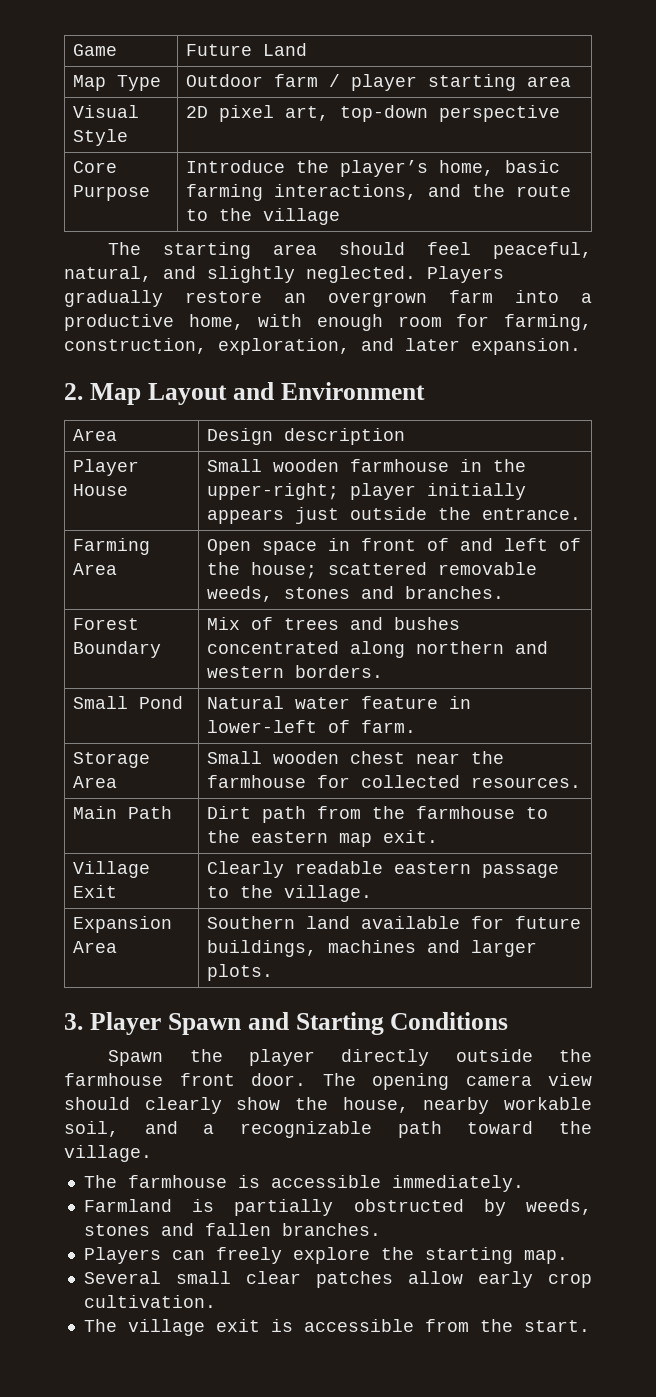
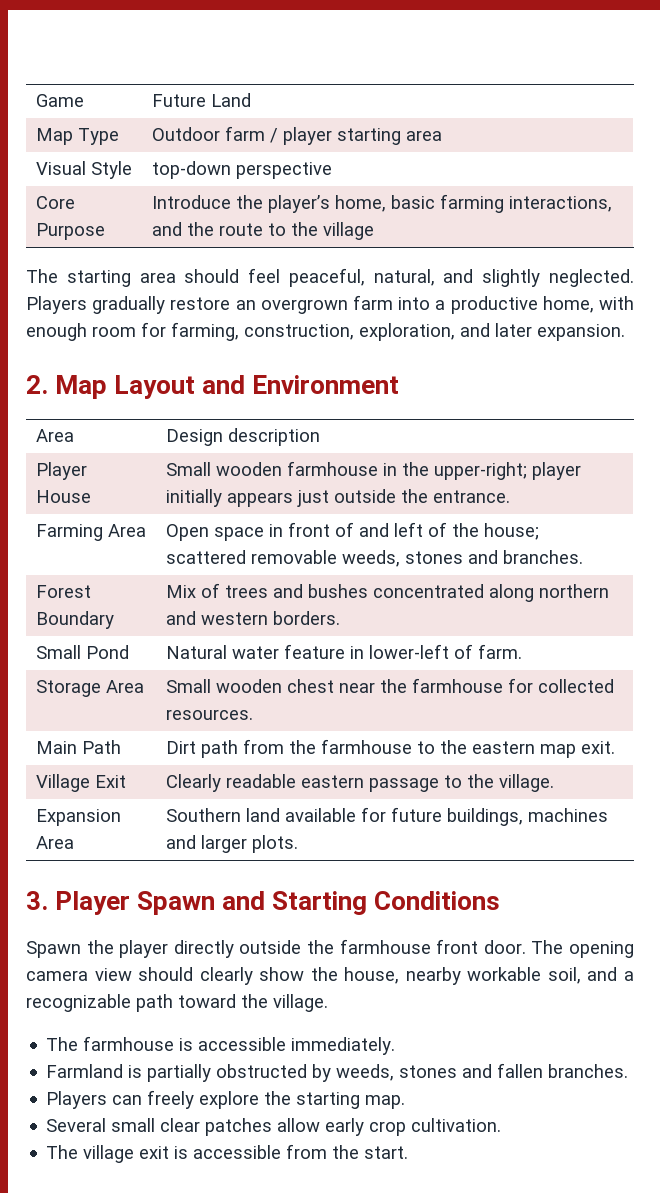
- Visual Style | 2D pixel art, top-down perspective
+ Visual Style | top-down perspective

